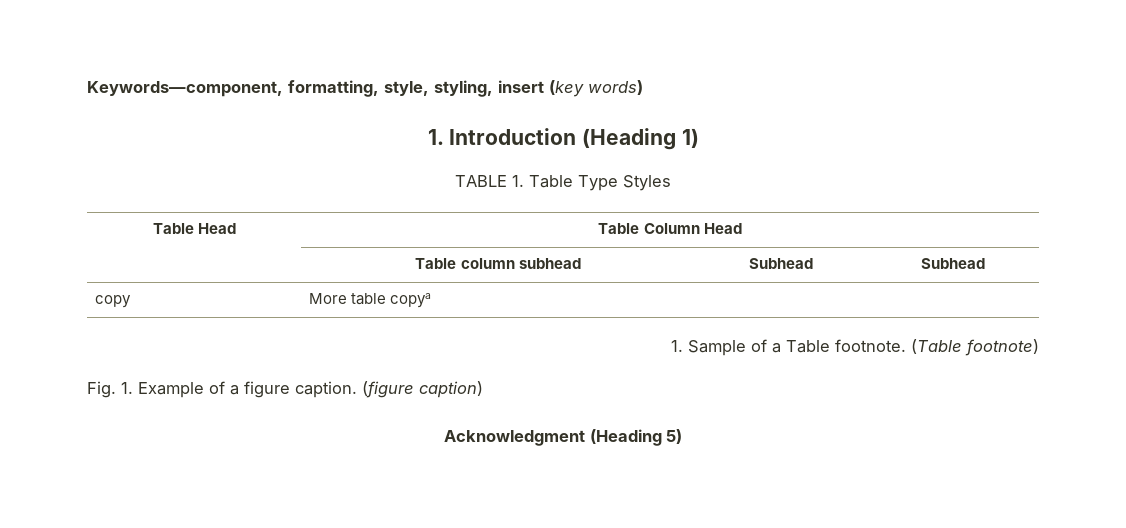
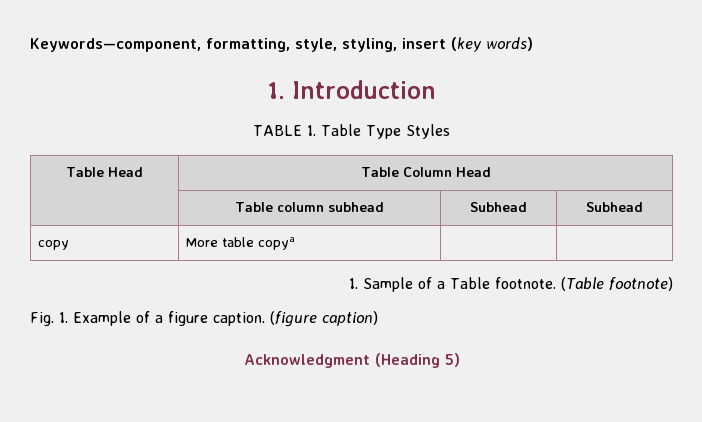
- 1. Introduction (Heading 1)
+ 1. Introduction

